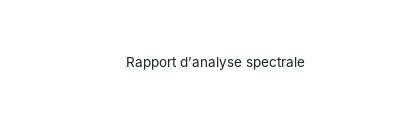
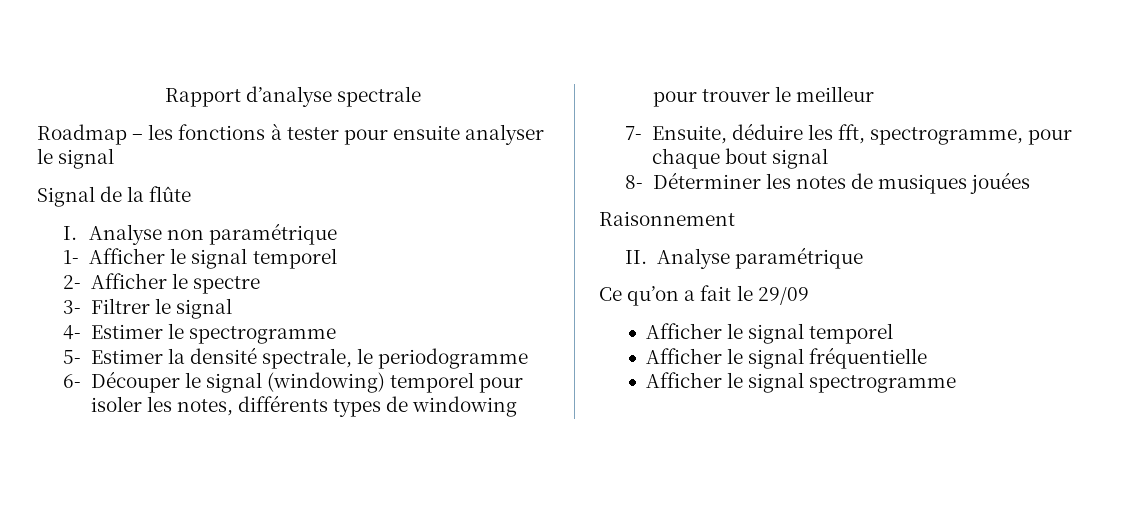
+ Roadmap – les fonctions à tester pour ensuite analyser le signal
+ Signal de la flûte
+ I. Analyse non paramétrique
+ 1- Afficher le signal temporel
+ 2- Afficher le spectre
+ 3- Filtrer le signal
+ 4- Estimer le spectrogramme
+ 5- Estimer la densité spectrale, le periodogramme
+ 6- Découper le signal (windowing) temporel pour isoler les notes, différents types de windowing pour trouver le meilleur
+ 7- Ensuite, déduire les fft, spectrogramme, pour chaque bout signal
+ 8- Déterminer les notes de musiques jouées
+ Raisonnement
+ II. Analyse paramétrique
+ Ce qu’on a fait le 29/09
+ Afficher le signal temporel
+ Afficher le signal fréquentielle
+ Afficher le signal spectrogramme

